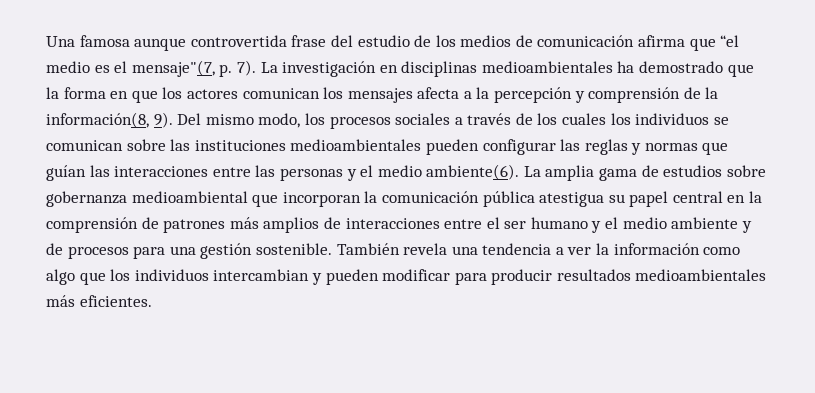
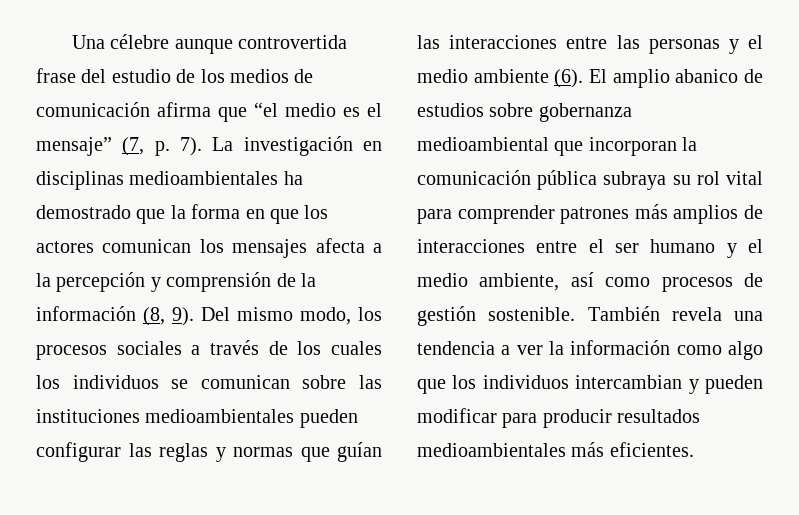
- Una famosa aunque controvertida frase del estudio de los medios de comunicación afirma que “el medio es el mensaje"(7, p. 7).
+ Una célebre aunque controvertida frase del estudio de los medios de comunicación afirma que “el medio es el mensaje” (7, p. 7).
- La investigación en disciplinas medioambientales ha demostrado que la forma en que los actores comunican los mensajes afecta a la percepción y comprensión de la información(8, 9).
+ La investigación en disciplinas medioambientales ha demostrado que la forma en que los actores comunican los mensajes afecta a la percepción y comprensión de la información (8, 9).
- Del mismo modo, los procesos sociales a través de los cuales los individuos se comunican sobre las instituciones medioambientales pueden configurar las reglas y normas que guían las interacciones entre las personas y el medio ambiente(6). La amplia gama de estudios sobre gobernanza medioambiental que incorporan la comunicación pública atestigua su papel central en la comprensión de patrones más amplios de interacciones entre el ser humano y el medio ambiente y de procesos para una gestión sostenible.
+ Del mismo modo, los procesos sociales a través de los cuales los individuos se comunican sobre las instituciones medioambientales pueden configurar las reglas y normas que guían las interacciones entre las personas y el medio ambiente (6). El amplio abanico de estudios sobre gobernanza medioambiental que incorporan la comunicación pública subraya su rol vital para comprender patrones más amplios de interacciones entre el ser humano y el medio ambiente, así como procesos de gestión sostenible.

